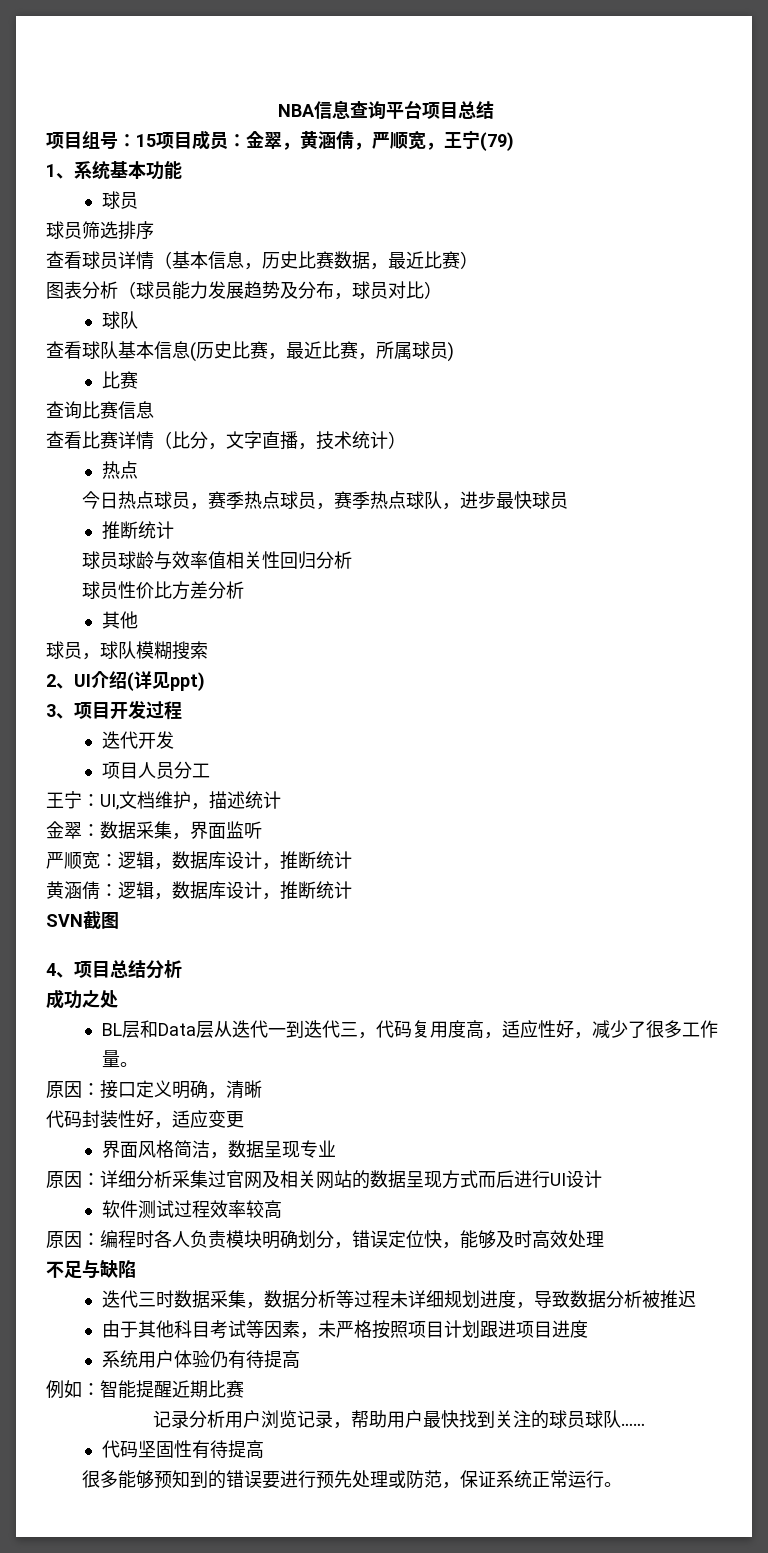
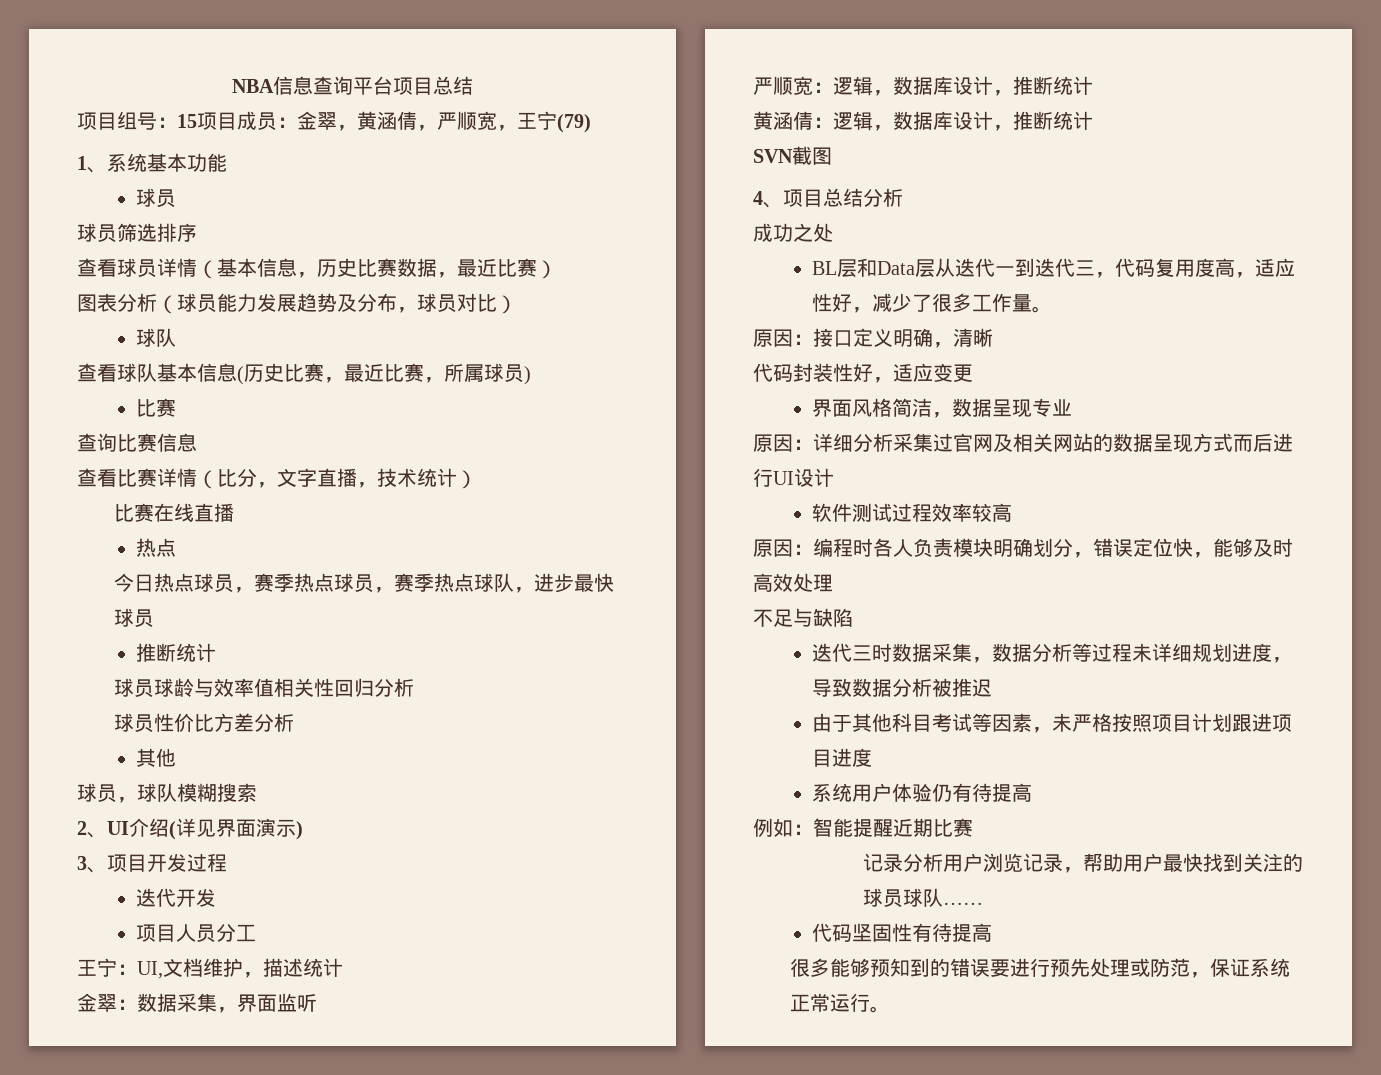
+ 比赛在线直播
- 2、UI介绍(详见ppt)
+ 2、UI介绍(详见界面演示)

